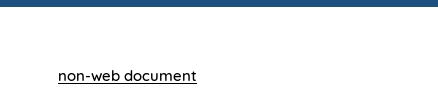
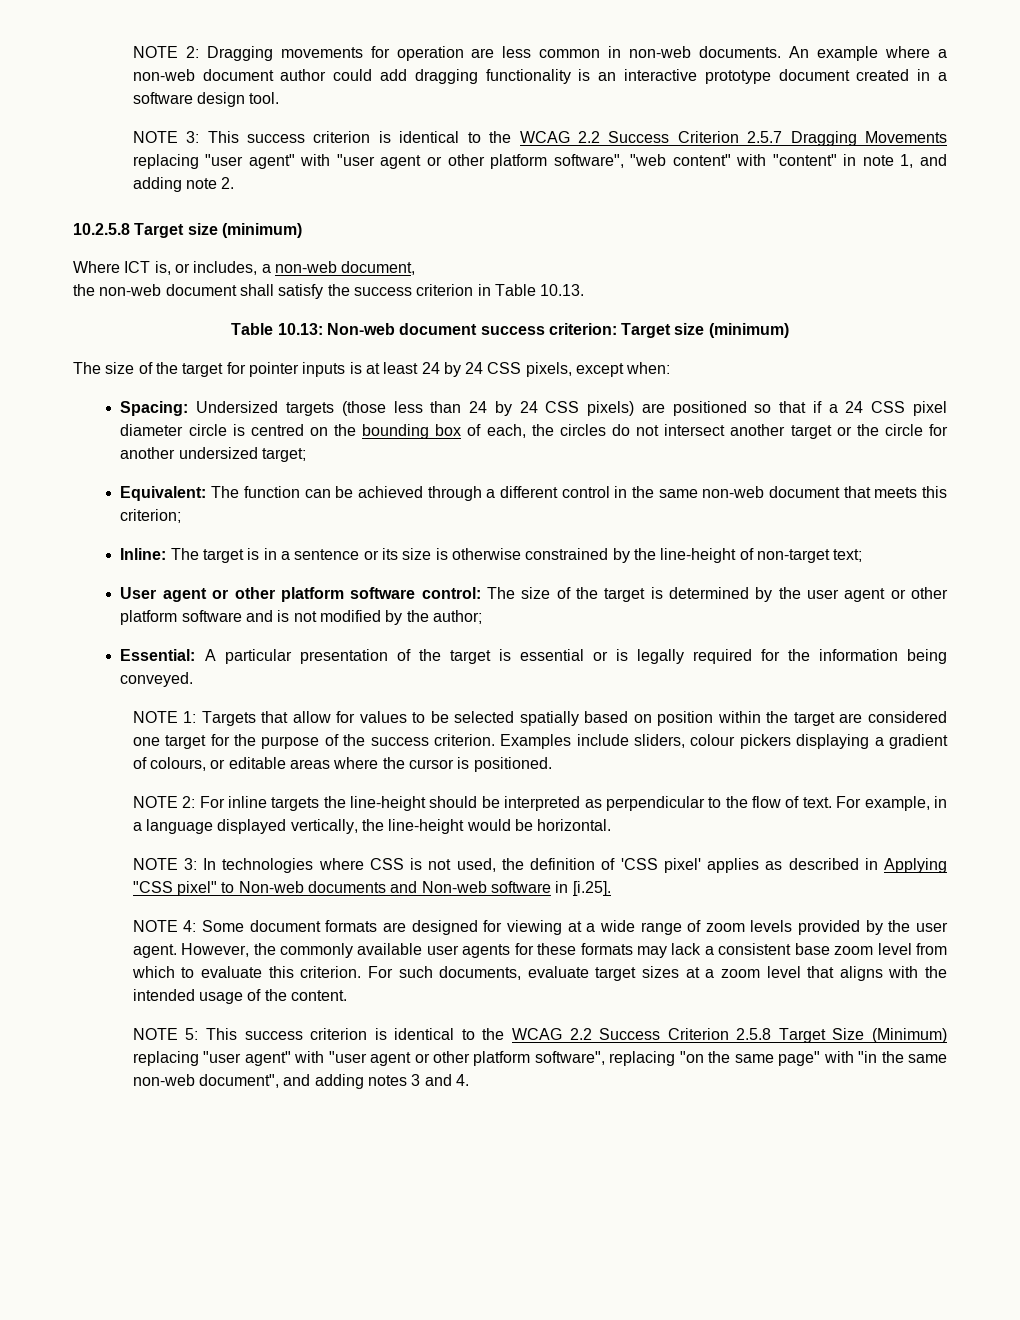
- non-web document
+ NOTE 2: Dragging movements for operation are less common in non-web documents. An example where a non-web document author could add dragging functionality is an interactive prototype document created in a software design tool.
+ NOTE 3: This success criterion is identical to the WCAG 2.2 Success Criterion 2.5.7 Dragging Movements replacing "user agent" with "user agent or other platform software", "web content" with "content" in note 1, and adding note 2.
+ 10.2.5.8 Target size (minimum)
+ Where ICT is, or includes, a non-web document,
+ the non-web document shall satisfy the success criterion in Table 10.13.
+ Table 10.13: Non-web document success criterion: Target size (minimum)
+ The size of the target for pointer inputs is at least 24 by 24 CSS pixels, except when:
+ Spacing: Undersized targets (those less than 24 by 24 CSS pixels) are positioned so that if a 24 CSS pixel diameter circle is centred on the bounding box of each, the circles do not intersect another target or the circle for another undersized target;
+ Equivalent: The function can be achieved through a different control in the same non-web document that meets this criterion;
+ Inline: The target is in a sentence or its size is otherwise constrained by the line-height of non-target text;
+ User agent or other platform software control: The size of the target is determined by the user agent or other platform software and is not modified by the author;
+ Essential: A particular presentation of the target is essential or is legally required for the information being conveyed.
+ NOTE 1: Targets that allow for values to be selected spatially based on position within the target are considered one target for the purpose of the success criterion. Examples include sliders, colour pickers displaying a gradient of colours, or editable areas where the cursor is positioned.
+ NOTE 2: For inline targets the line-height should be interpreted as perpendicular to the flow of text. For example, in a language displayed vertically, the line-height would be horizontal.
+ NOTE 3: In technologies where CSS is not used, the definition of 'CSS pixel' applies as described in Applying "CSS pixel" to Non-web documents and Non-web software in [i.25].
+ NOTE 4: Some document formats are designed for viewing at a wide range of zoom levels provided by the user agent. However, the commonly available user agents for these formats may lack a consistent base zoom level from which to evaluate this criterion. For such documents, evaluate target sizes at a zoom level that aligns with the intended usage of the content.
+ NOTE 5: This success criterion is identical to the WCAG 2.2 Success Criterion 2.5.8 Target Size (Minimum) replacing "user agent" with "user agent or other platform software", replacing "on the same page" with "in the same non-web document", and adding notes 3 and 4.

